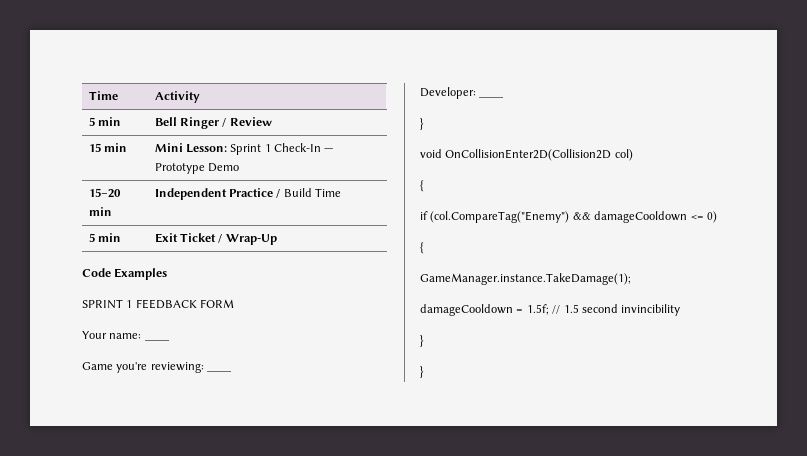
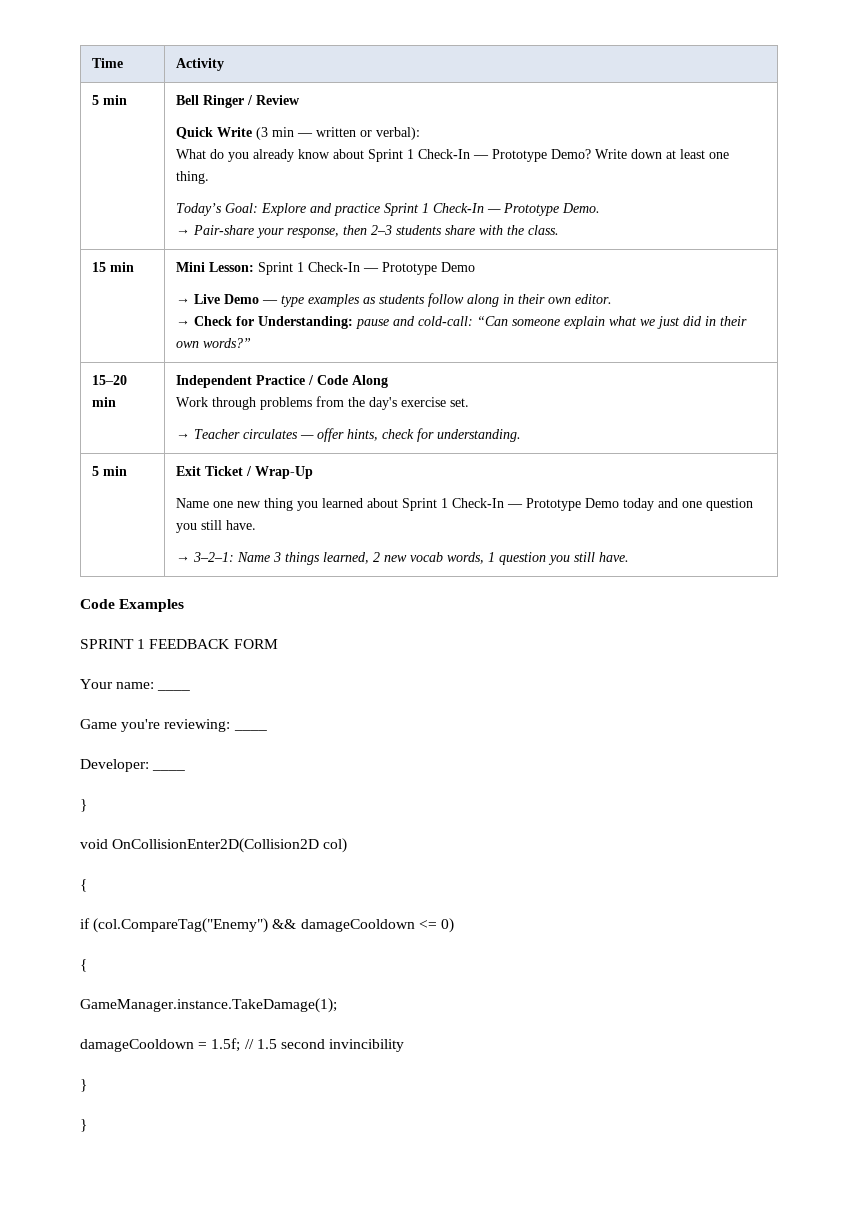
+ Quick Write (3 min — written or verbal):
+ What do you already know about Sprint 1 Check-In — Prototype Demo? Write down at least one thing.
+ Today’s Goal: Explore and practice Sprint 1 Check-In — Prototype Demo.
+ → Pair-share your response, then 2–3 students share with the class.
+ → Live Demo — type examples as students follow along in their own editor.
+ → Check for Understanding: pause and cold-call: “Can someone explain what we just did in their own words?”
- 15–20 min | Independent Practice / Build Time
+ 15–20 min | Independent Practice / Code Along
+ Work through problems from the day's exercise set.
+ → Teacher circulates — offer hints, check for understanding.
+ Name one new thing you learned about Sprint 1 Check-In — Prototype Demo today and one question you still have.
+ → 3–2–1: Name 3 things learned, 2 new vocab words, 1 question you still have.

